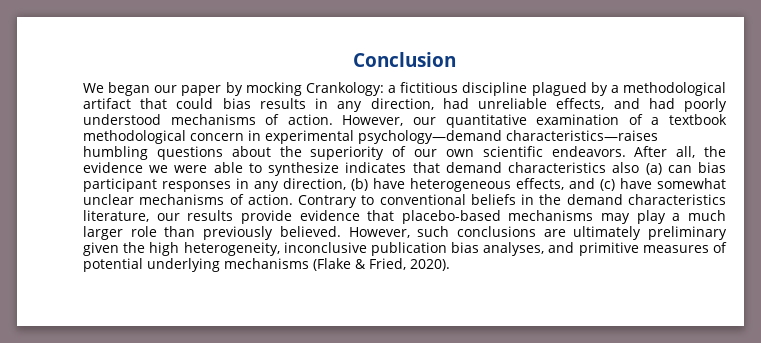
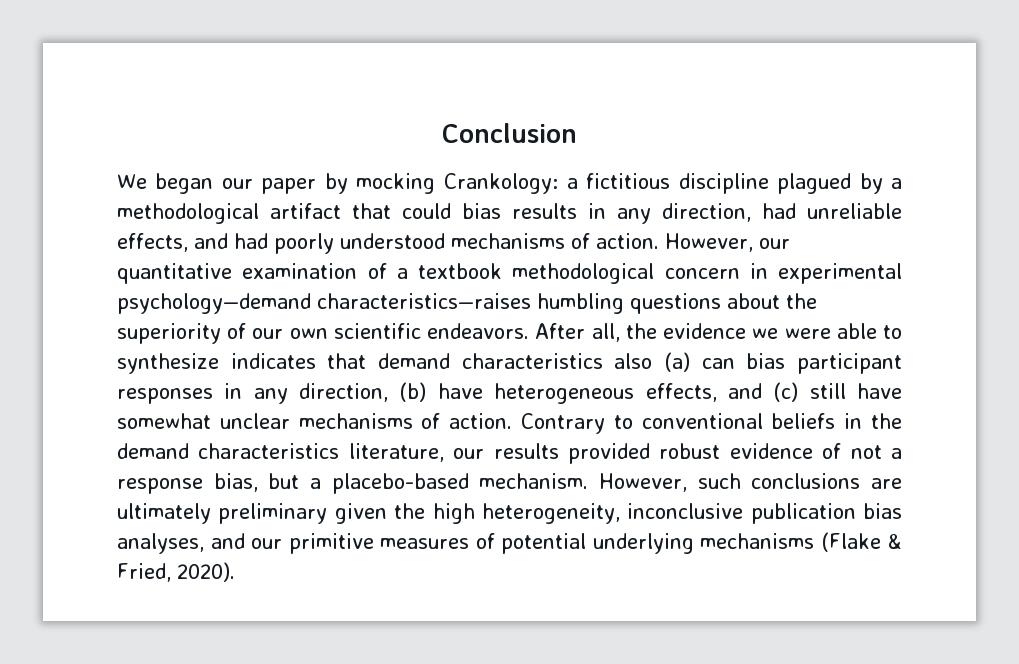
- After all, the evidence we were able to synthesize indicates that demand characteristics also (a) can bias participant responses in any direction, (b) have heterogeneous effects, and (c) have somewhat unclear mechanisms of action.
+ After all, the evidence we were able to synthesize indicates that demand characteristics also (a) can bias participant responses in any direction, (b) have heterogeneous effects, and (c) still have somewhat unclear mechanisms of action.
- Contrary to conventional beliefs in the demand characteristics literature, our results provide evidence that placebo-based mechanisms may play a much larger role than previously believed.
+ Contrary to conventional beliefs in the demand characteristics literature, our results provided robust evidence of not a response bias, but a placebo-based mechanism.
- However, such conclusions are ultimately preliminary given the high heterogeneity, inconclusive publication bias analyses, and primitive measures of potential underlying mechanisms (Flake & Fried, 2020).
+ However, such conclusions are ultimately preliminary given the high heterogeneity, inconclusive publication bias analyses, and our primitive measures of potential underlying mechanisms (Flake & Fried, 2020).

